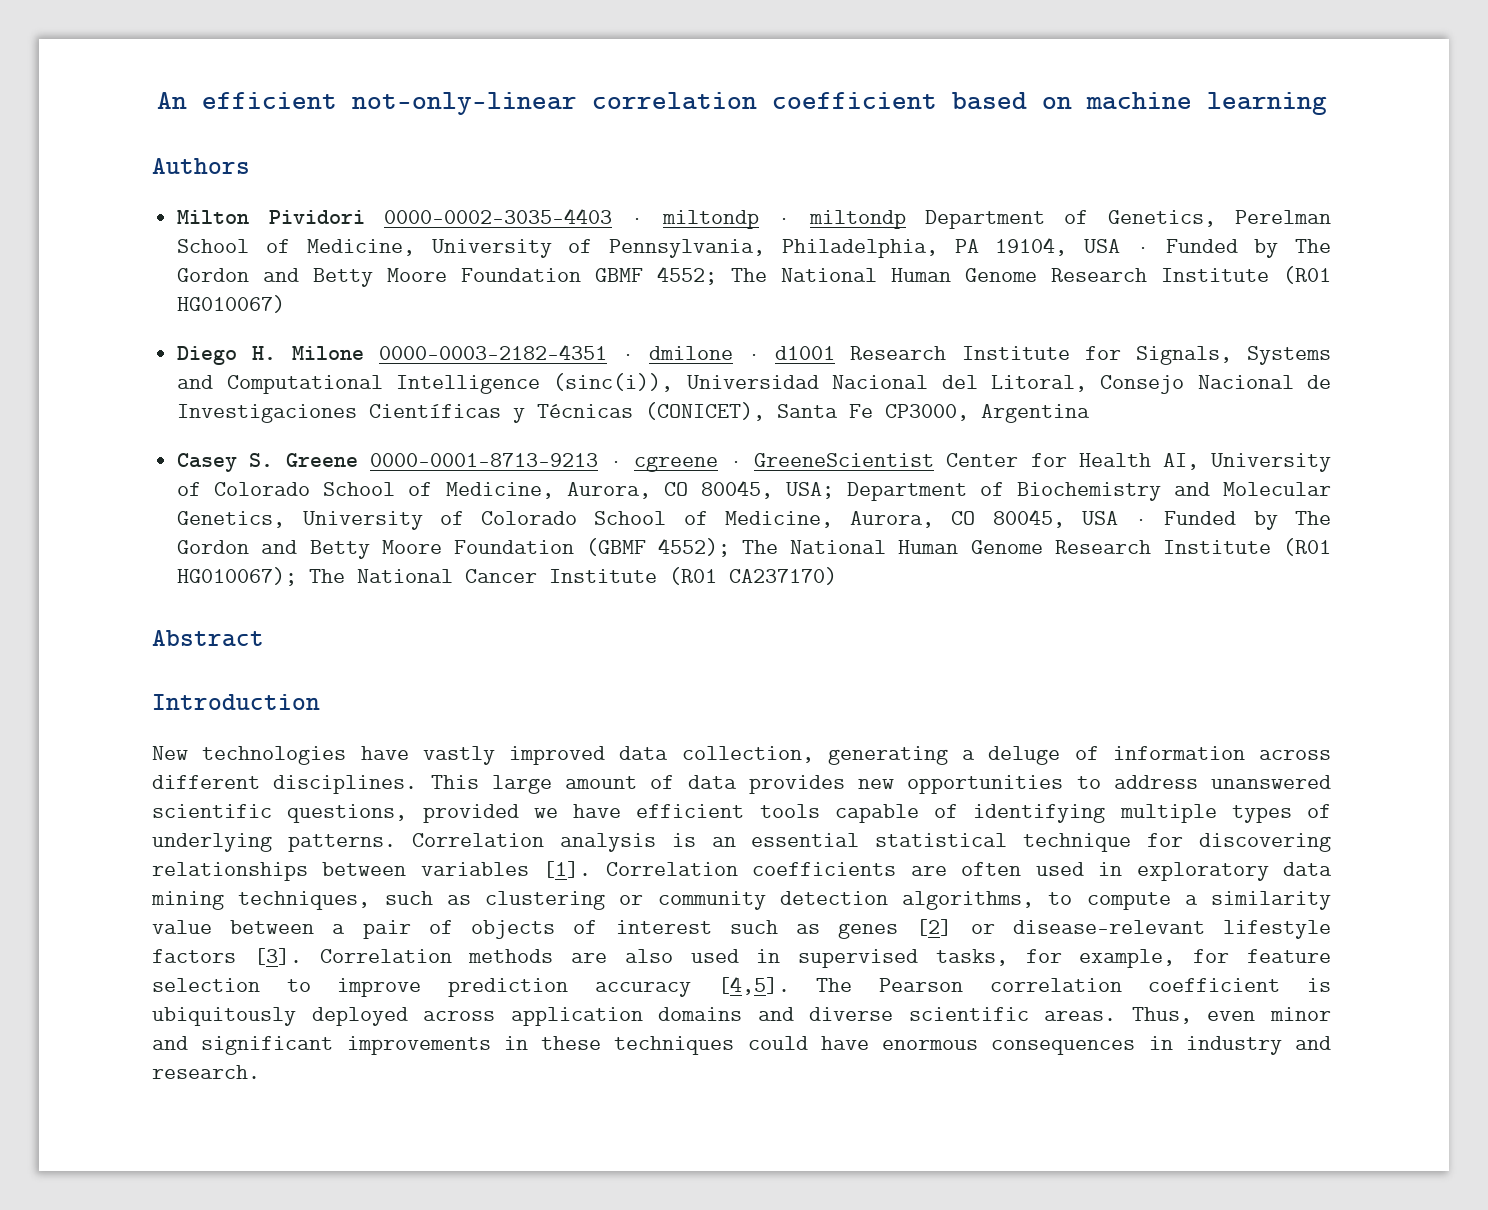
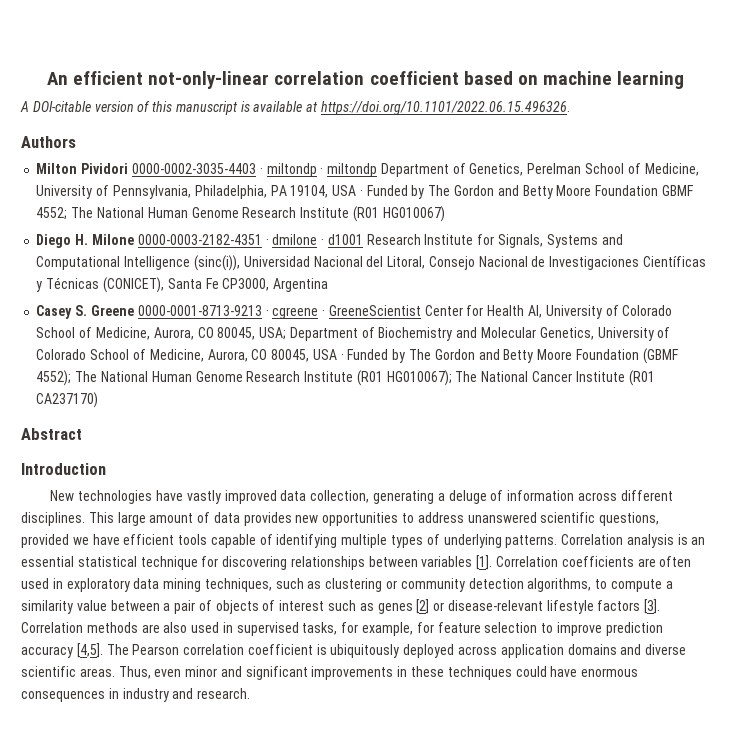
+ A DOI-citable version of this manuscript is available at https://doi.org/10.1101/2022.06.15.496326.

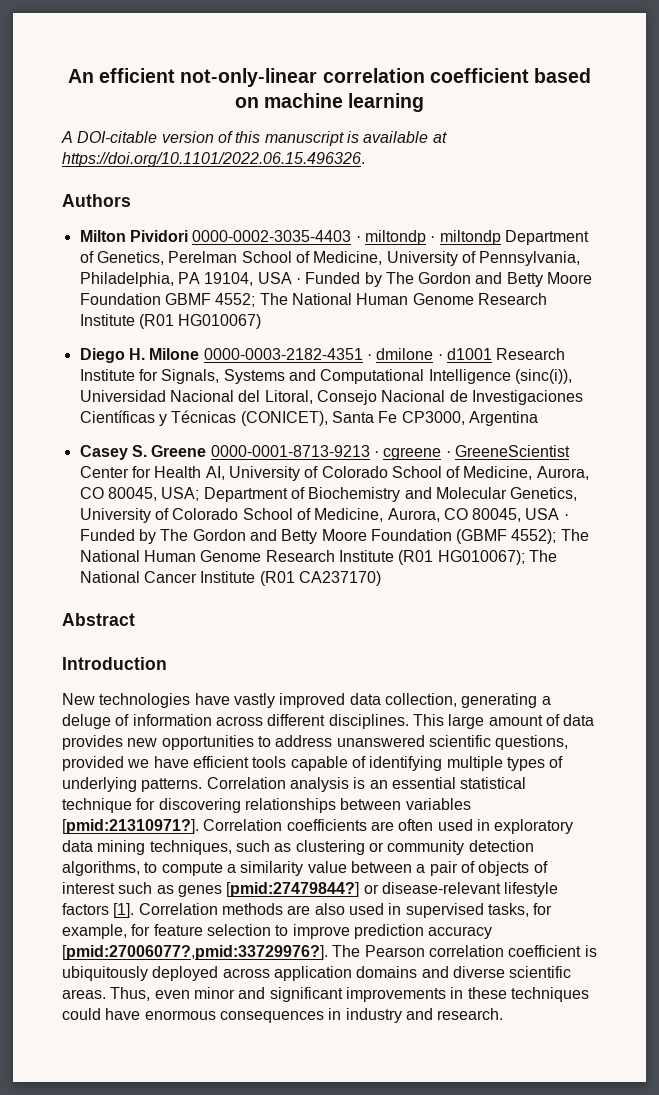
- Correlation analysis is an essential statistical technique for discovering relationships between variables [1].
+ Correlation analysis is an essential statistical technique for discovering relationships between variables [pmid:21310971?].
- Correlation coefficients are often used in exploratory data mining techniques, such as clustering or community detection algorithms, to compute a similarity value between a pair of objects of interest such as genes [2] or disease-relevant lifestyle factors [3].
+ Correlation coefficients are often used in exploratory data mining techniques, such as clustering or community detection algorithms, to compute a similarity value between a pair of objects of interest such as genes [pmid:27479844?] or disease-relevant lifestyle factors [1].
- Correlation methods are also used in supervised tasks, for example, for feature selection to improve prediction accuracy [4,5].
+ Correlation methods are also used in supervised tasks, for example, for feature selection to improve prediction accuracy [pmid:27006077?,pmid:33729976?].

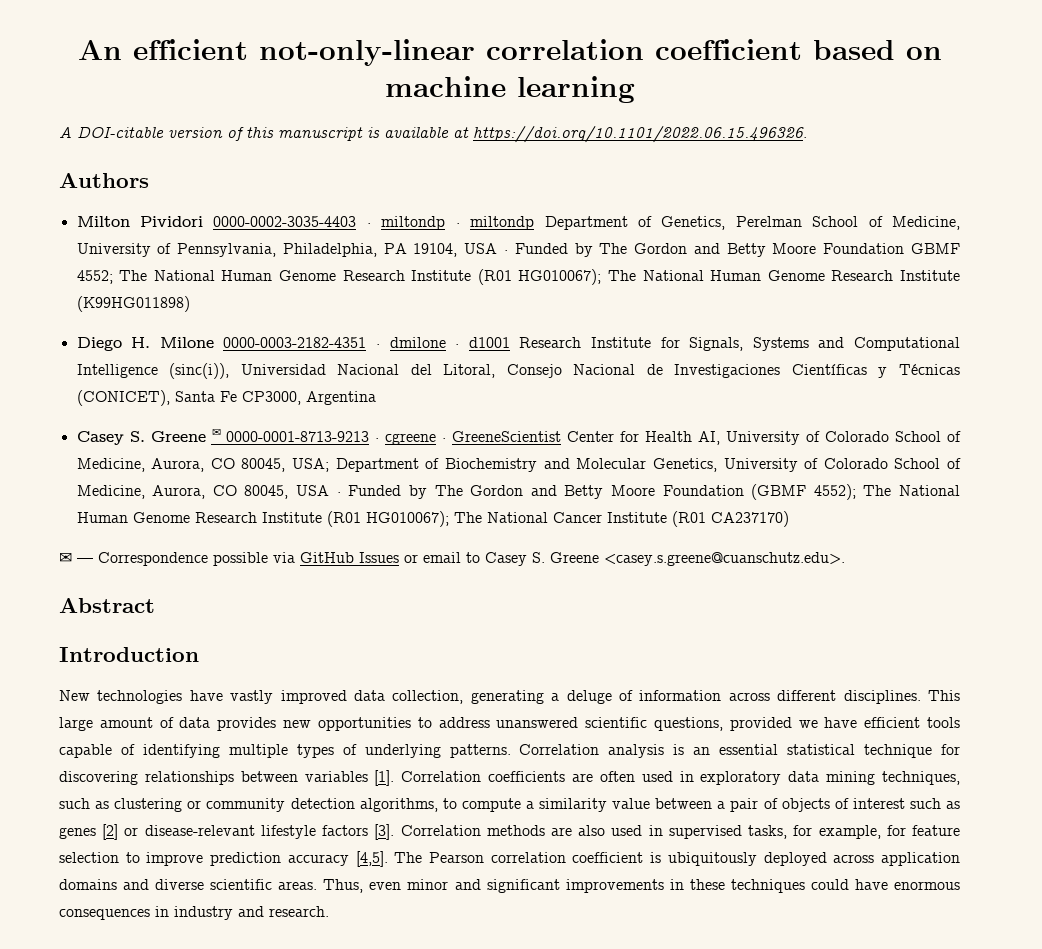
- Milton Pividori 0000-0002-3035-4403 · miltondp · miltondp Department of Genetics, Perelman School of Medicine, University of Pennsylvania, Philadelphia, PA 19104, USA · Funded by The Gordon and Betty Moore Foundation GBMF 4552; The National Human Genome Research Institute (R01 HG010067)
+ Milton Pividori 0000-0002-3035-4403 · miltondp · miltondp Department of Genetics, Perelman School of Medicine, University of Pennsylvania, Philadelphia, PA 19104, USA · Funded by The Gordon and Betty Moore Foundation GBMF 4552; The National Human Genome Research Institute (R01 HG010067); The National Human Genome Research Institute (K99HG011898)
- Casey S. Greene 0000-0001-8713-9213 · cgreene · GreeneScientist Center for Health AI, University of Colorado School of Medicine, Aurora, CO 80045, USA;
+ Casey S. Greene ✉ 0000-0001-8713-9213 · cgreene · GreeneScientist Center for Health AI, University of Colorado School of Medicine, Aurora, CO 80045, USA;
+ ✉ — Correspondence possible via GitHub Issues or email to Casey S. Greene <casey.s.greene@cuanschutz.edu>.
- Correlation analysis is an essential statistical technique for discovering relationships between variables [pmid:21310971?].
+ Correlation analysis is an essential statistical technique for discovering relationships between variables [1].
- Correlation coefficients are often used in exploratory data mining techniques, such as clustering or community detection algorithms, to compute a similarity value between a pair of objects of interest such as genes [pmid:27479844?] or disease-relevant lifestyle factors [1].
+ Correlation coefficients are often used in exploratory data mining techniques, such as clustering or community detection algorithms, to compute a similarity value between a pair of objects of interest such as genes [2] or disease-relevant lifestyle factors [3].
- Correlation methods are also used in supervised tasks, for example, for feature selection to improve prediction accuracy [pmid:27006077?,pmid:33729976?].
+ Correlation methods are also used in supervised tasks, for example, for feature selection to improve prediction accuracy [4,5].

